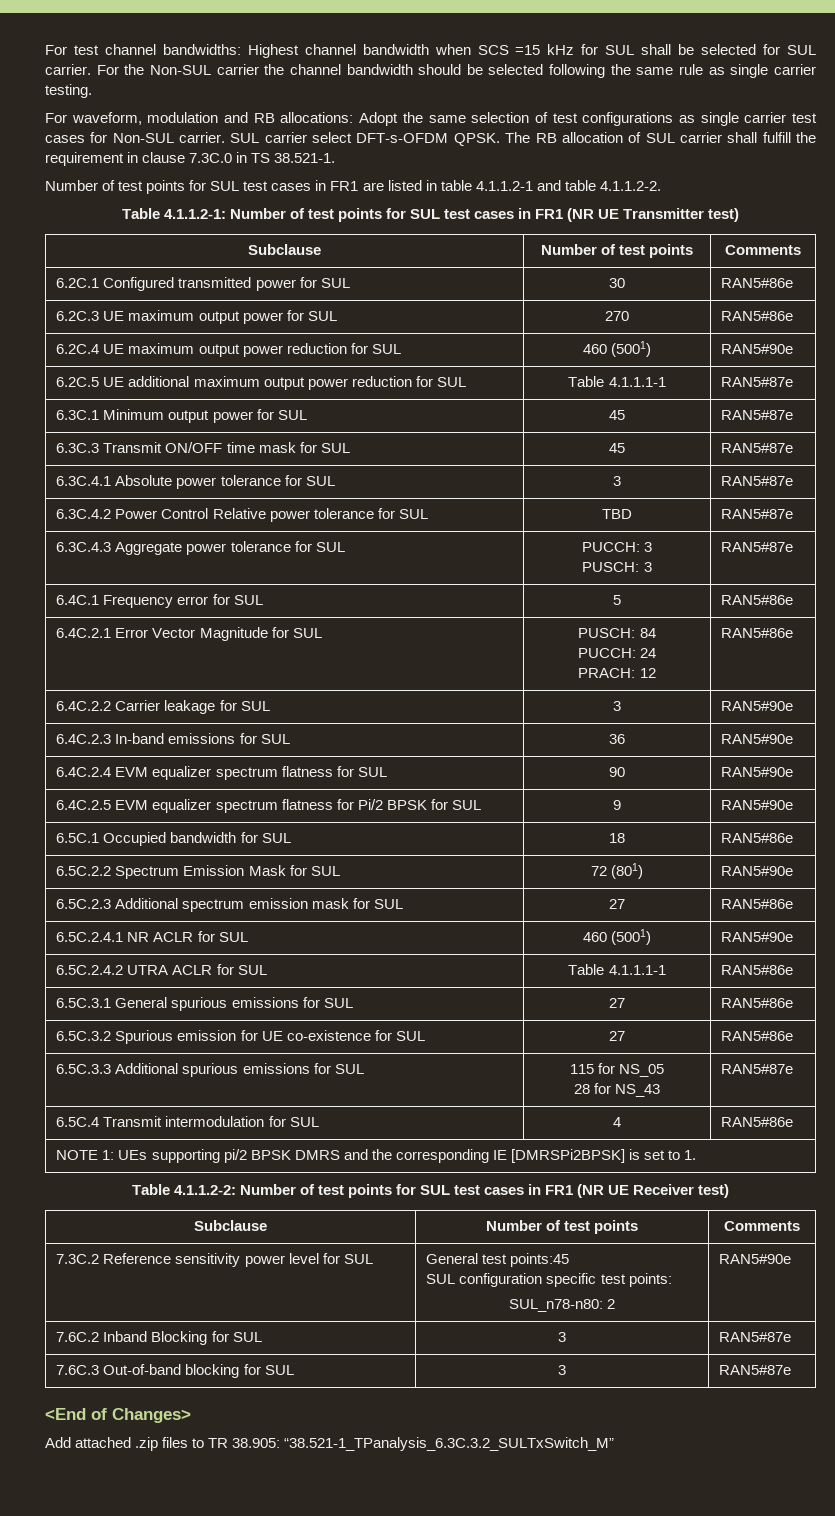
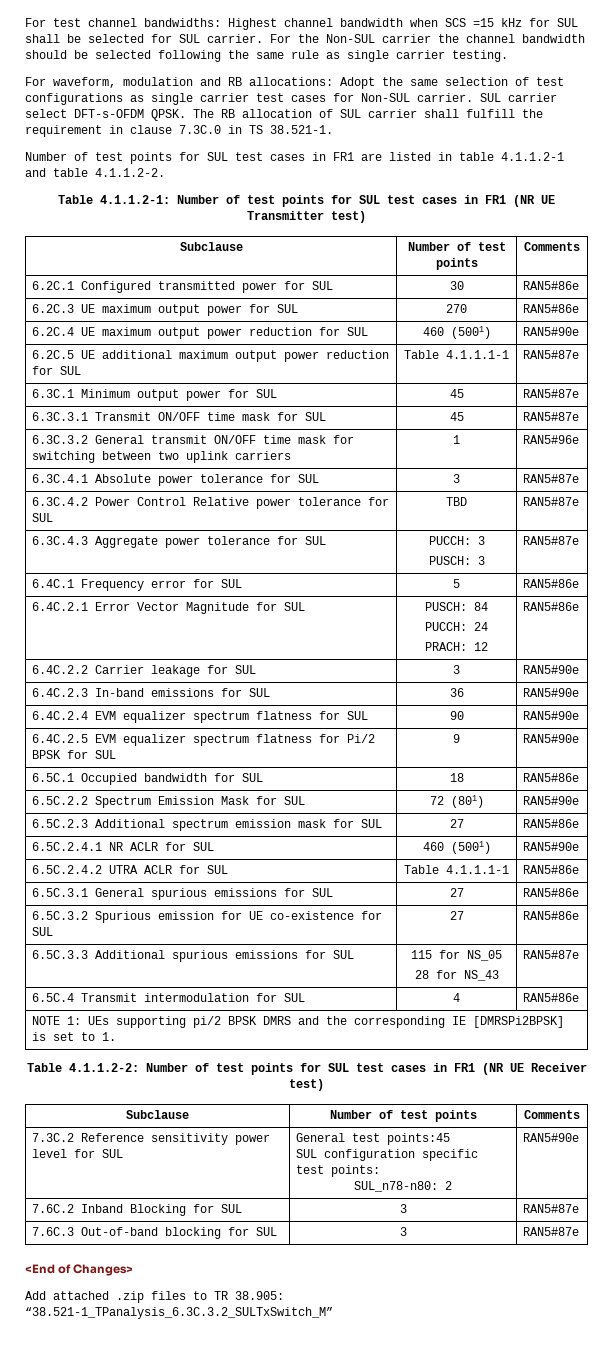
- 6.3C.3 Transmit ON/OFF time mask for SUL | 45 | RAN5#87e
+ 6.3C.3.1 Transmit ON/OFF time mask for SUL | 45 | RAN5#87e
+ 6.3C.3.2 General transmit ON/OFF time mask for switching between two uplink carriers | 1 | RAN5#96e

